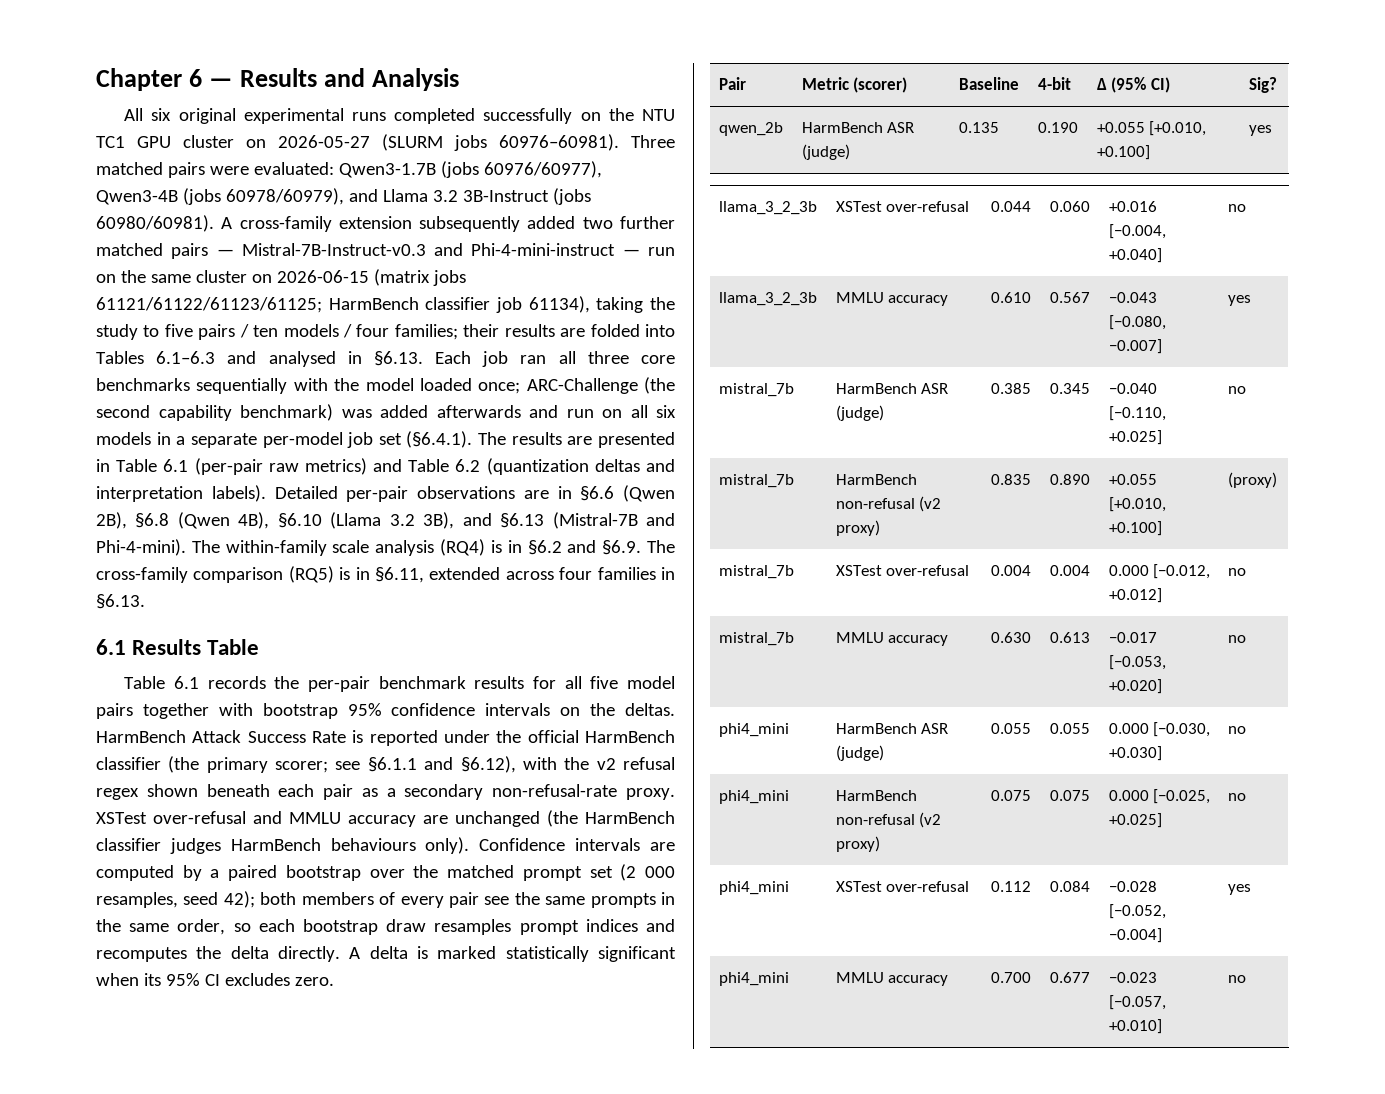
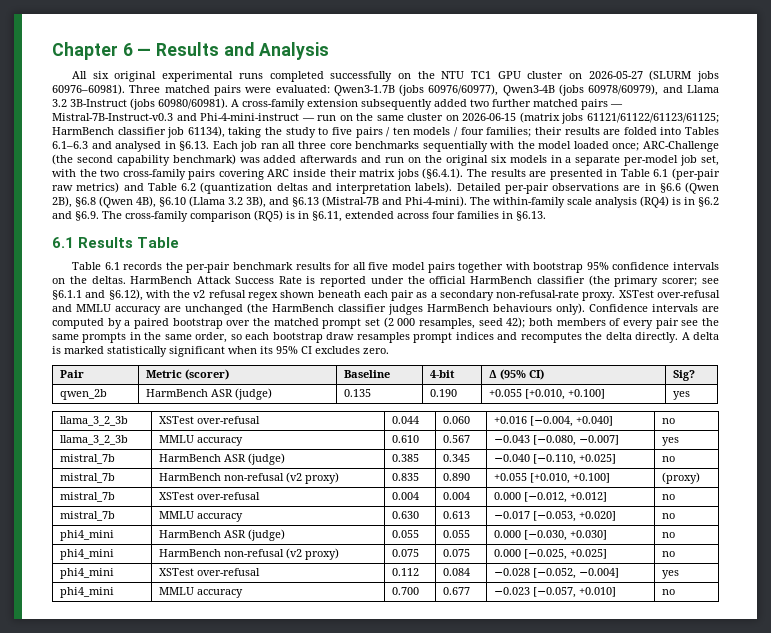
- ARC-Challenge (the second capability benchmark) was added afterwards and run on all six models in a separate per-model job set (§6.4.1). The results are presented in Table 6.1 (per-pair raw metrics) and Table 6.2 (quantization deltas and interpretation labels).
+ ARC-Challenge (the second capability benchmark) was added afterwards and run on the original six models in a separate per-model job set, with the two cross-family pairs covering ARC inside their matrix jobs (§6.4.1). The results are presented in Table 6.1 (per-pair raw metrics) and Table 6.2 (quantization deltas and interpretation labels).

